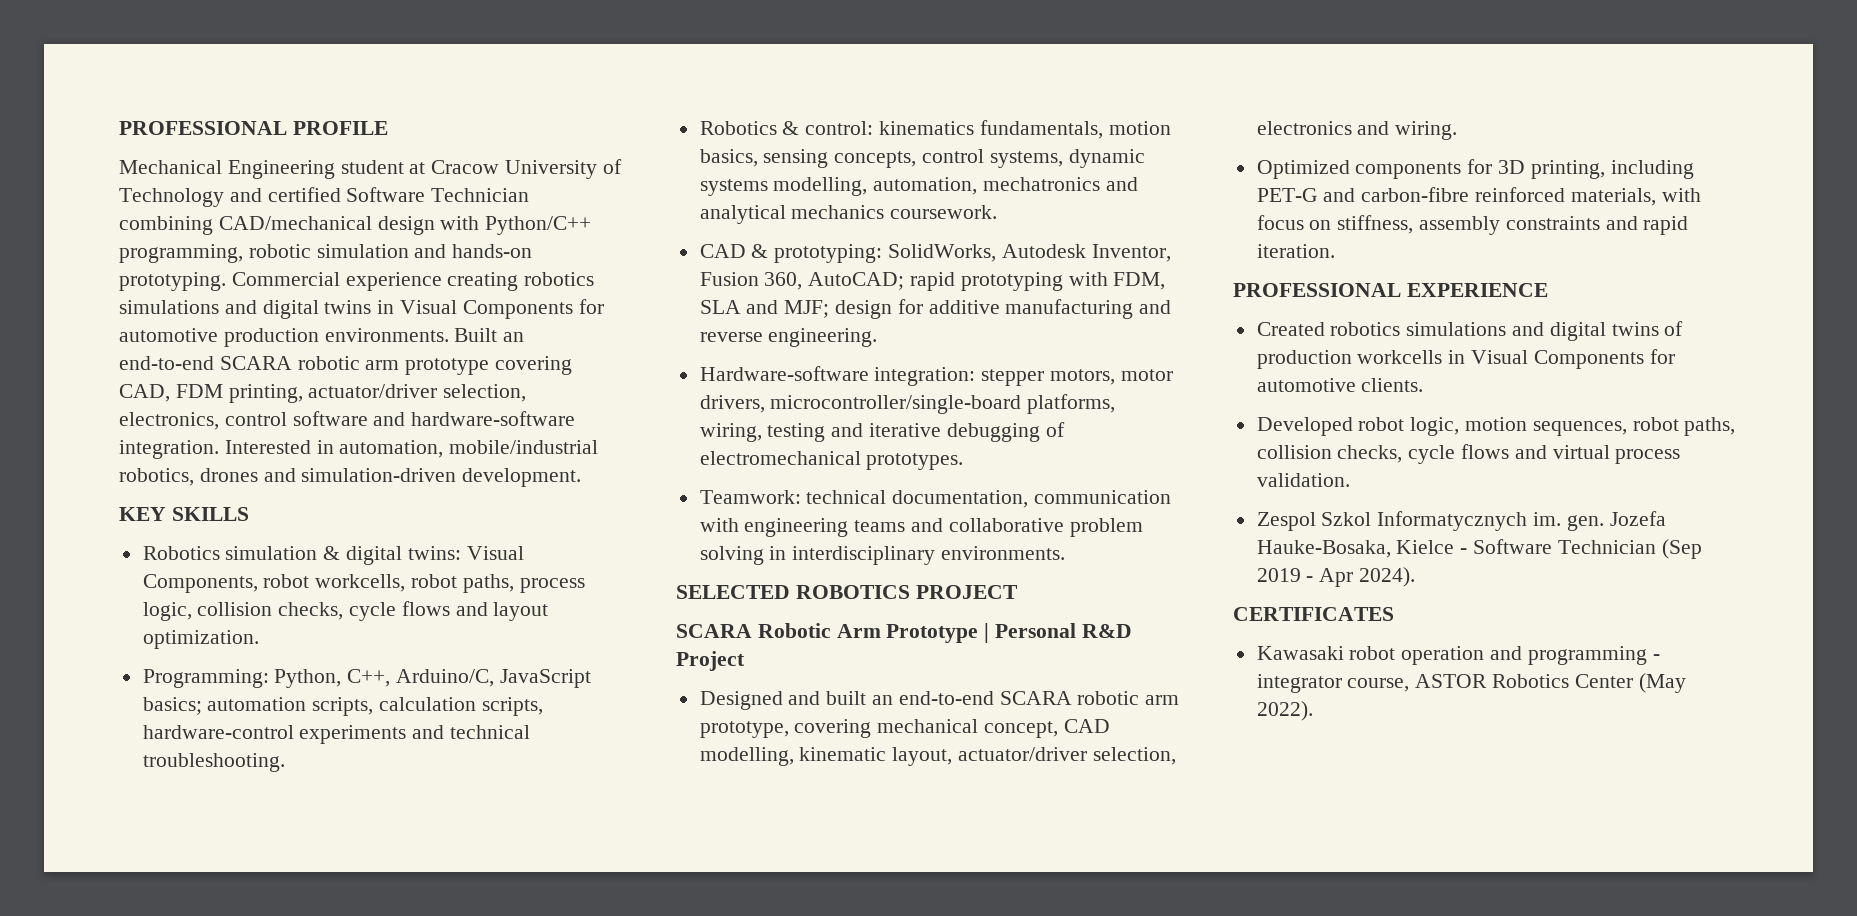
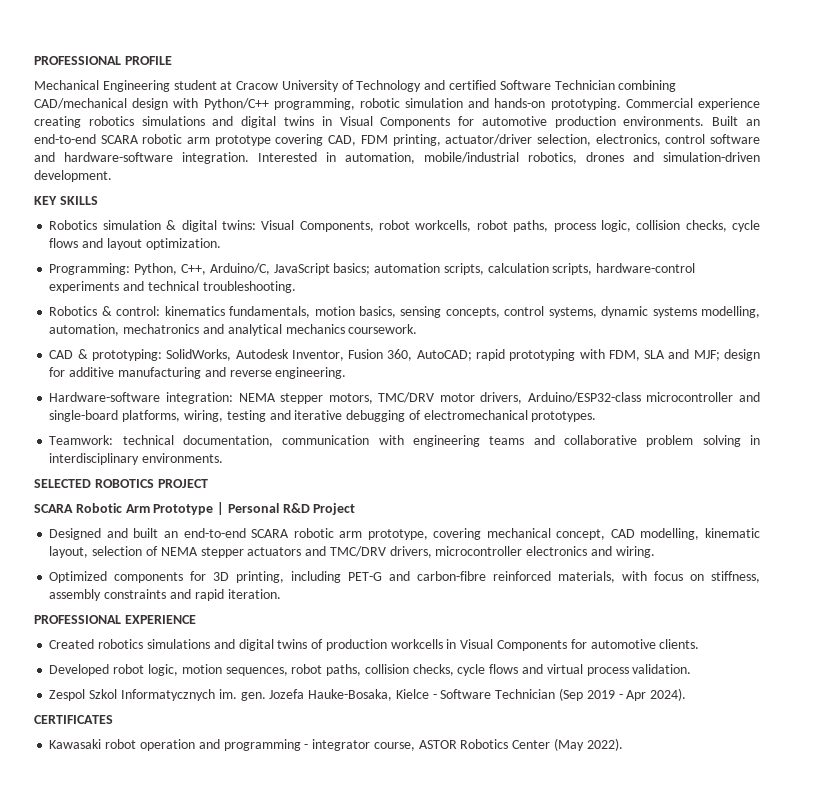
- Hardware-software integration: stepper motors, motor drivers, microcontroller/single-board platforms, wiring, testing and iterative debugging of electromechanical prototypes.
+ Hardware-software integration: NEMA stepper motors, TMC/DRV motor drivers, Arduino/ESP32-class microcontroller and single-board platforms, wiring, testing and iterative debugging of electromechanical prototypes.
- Designed and built an end-to-end SCARA robotic arm prototype, covering mechanical concept, CAD modelling, kinematic layout, actuator/driver selection, electronics and wiring.
+ Designed and built an end-to-end SCARA robotic arm prototype, covering mechanical concept, CAD modelling, kinematic layout, selection of NEMA stepper actuators and TMC/DRV drivers, microcontroller electronics and wiring.

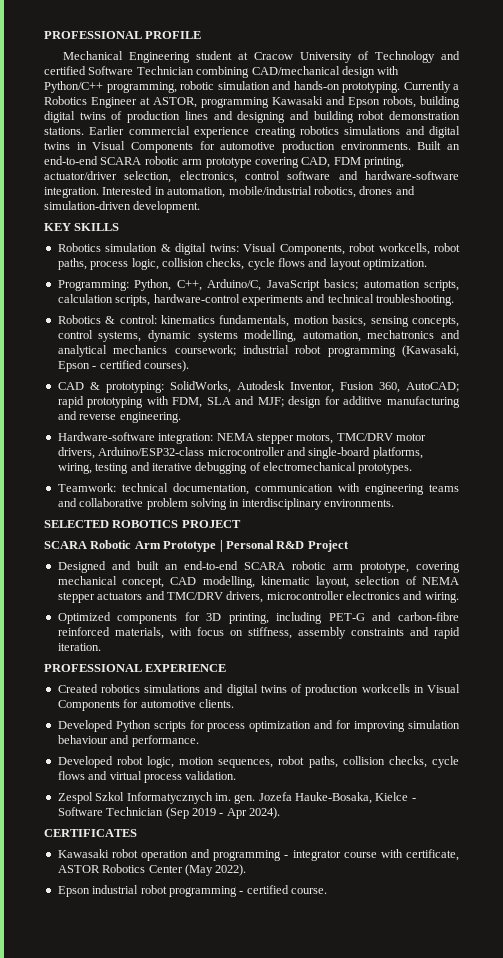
- Commercial experience creating robotics simulations and digital twins in Visual Components for automotive production environments.
+ Currently a Robotics Engineer at ASTOR, programming Kawasaki and Epson robots, building digital twins of production lines and designing and building robot demonstration stations. Earlier commercial experience creating robotics simulations and digital twins in Visual Components for automotive production environments.
- Robotics & control: kinematics fundamentals, motion basics, sensing concepts, control systems, dynamic systems modelling, automation, mechatronics and analytical mechanics coursework.
+ Robotics & control: kinematics fundamentals, motion basics, sensing concepts, control systems, dynamic systems modelling, automation, mechatronics and analytical mechanics coursework; industrial robot programming (Kawasaki, Epson - certified courses).
+ Developed Python scripts for process optimization and for improving simulation behaviour and performance.
- Kawasaki robot operation and programming - integrator course, ASTOR Robotics Center (May 2022).
+ Kawasaki robot operation and programming - integrator course with certificate, ASTOR Robotics Center (May 2022).
+ Epson industrial robot programming - certified course.

